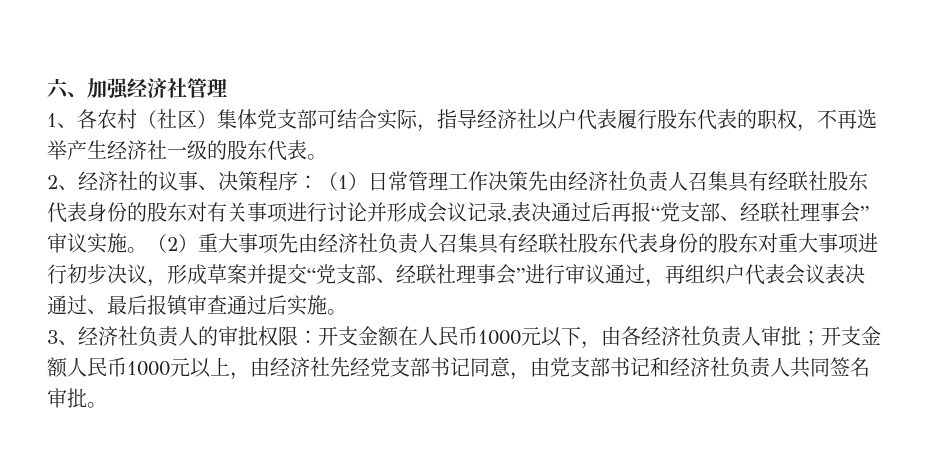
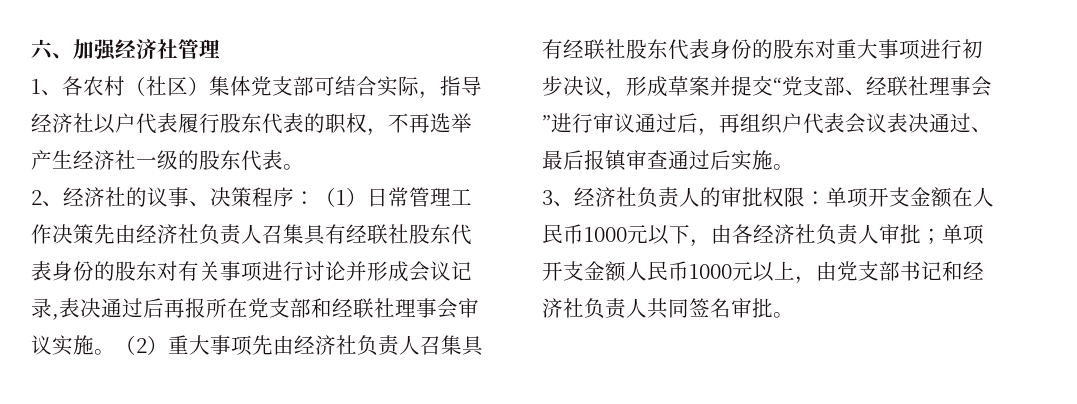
- 2、经济社的议事、决策程序：（1）日常管理工作决策先由经济社负责人召集具有经联社股东代表身份的股东对有关事项进行讨论并形成会议记录,表决通过后再报“党支部、经联社理事会”审议实施。
+ 2、经济社的议事、决策程序：（1）日常管理工作决策先由经济社负责人召集具有经联社股东代表身份的股东对有关事项进行讨论并形成会议记录,表决通过后再报所在党支部和经联社理事会审议实施。
- （2）重大事项先由经济社负责人召集具有经联社股东代表身份的股东对重大事项进行初步决议，形成草案并提交“党支部、经联社理事会”进行审议通过，再组织户代表会议表决通过、最后报镇审查通过后实施。
+ （2）重大事项先由经济社负责人召集具有经联社股东代表身份的股东对重大事项进行初步决议，形成草案并提交“党支部、经联社理事会”进行审议通过后，再组织户代表会议表决通过、最后报镇审查通过后实施。
- 3、经济社负责人的审批权限：开支金额在人民币1000元以下，由各经济社负责人审批；开支金额人民币1000元以上，由经济社先经党支部书记同意，由党支部书记和经济社负责人共同签名审批。
+ 3、经济社负责人的审批权限：单项开支金额在人民币1000元以下，由各经济社负责人审批；单项开支金额人民币1000元以上，由党支部书记和经济社负责人共同签名审批。

